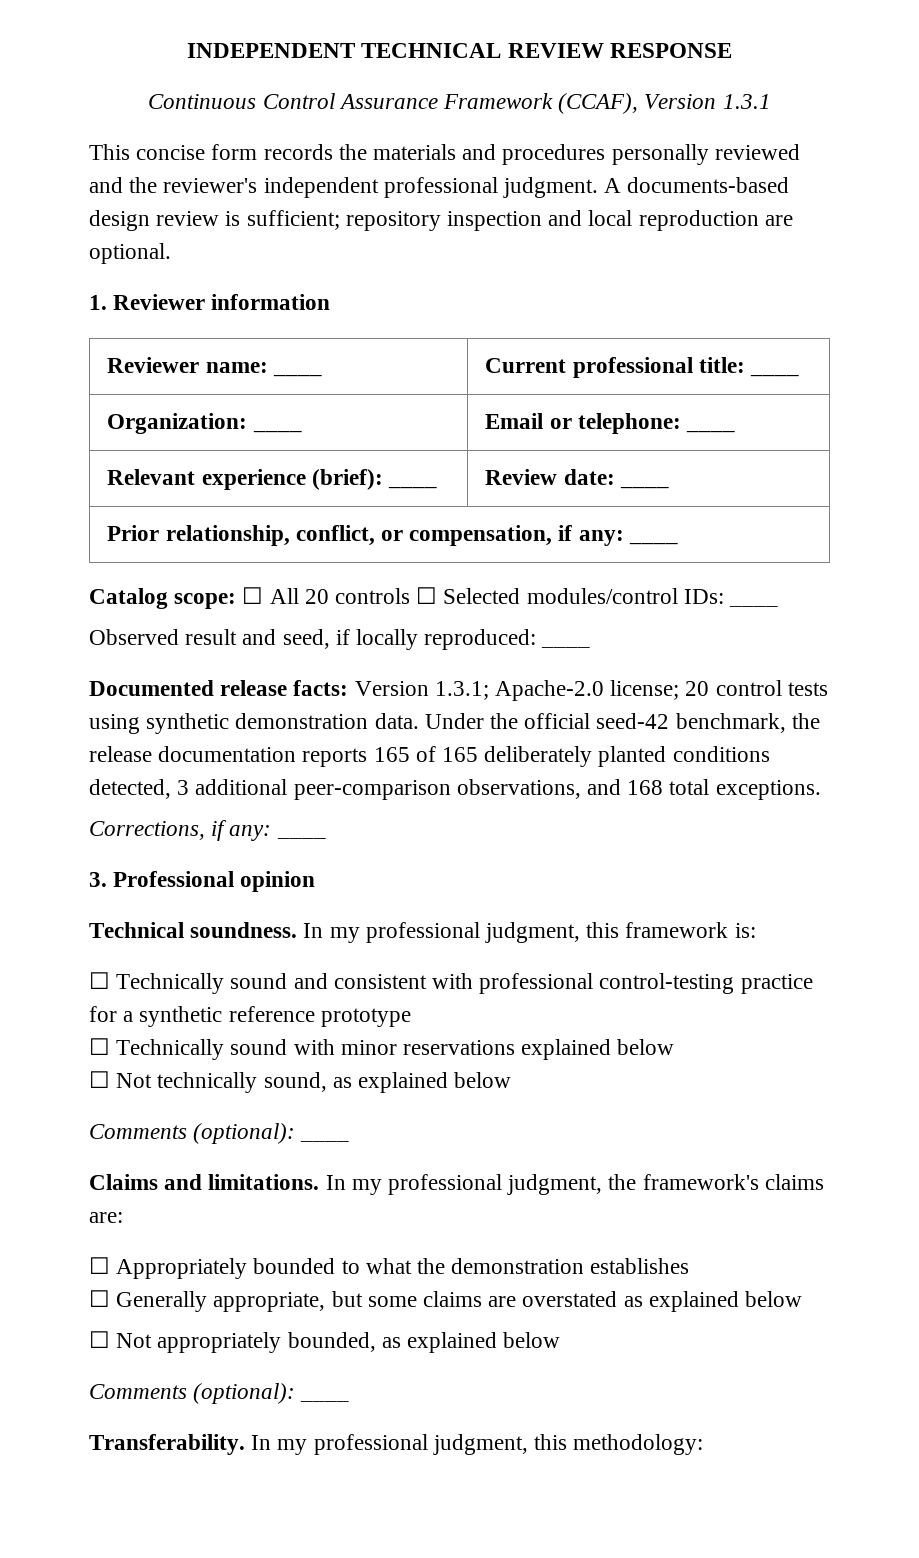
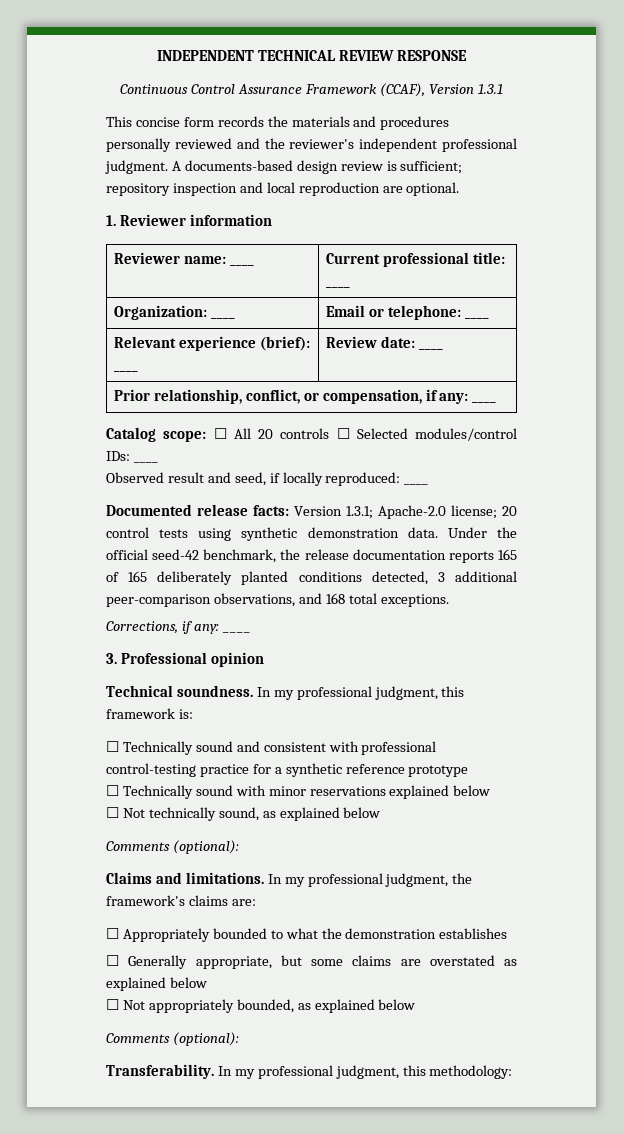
  ☐ Not technically sound, as explained below
- Comments (optional): ____
+ Comments (optional):
  ☐ Not appropriately bounded, as explained below
- Comments (optional): ____
+ Comments (optional):

